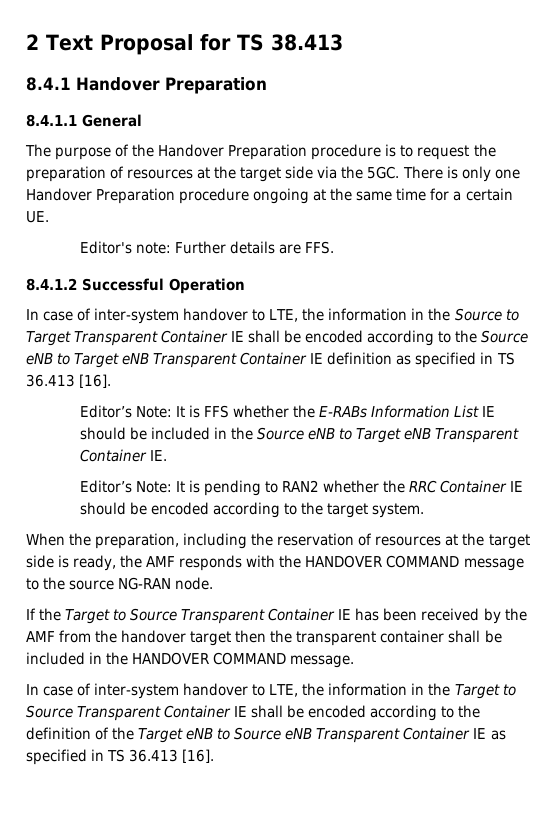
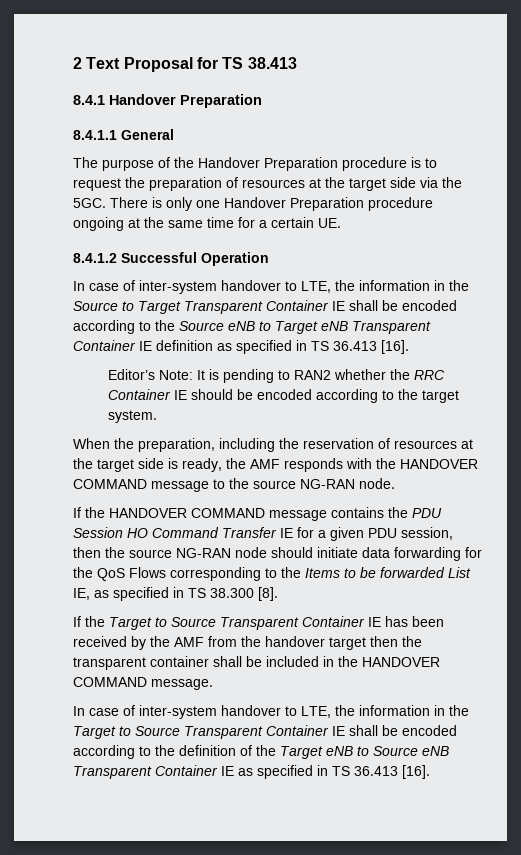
- Editor's note: Further details are FFS.
- Editor’s Note: It is FFS whether the E-RABs Information List IE should be included in the Source eNB to Target eNB Transparent Container IE.
+ If the HANDOVER COMMAND message contains the PDU Session HO Command Transfer IE for a given PDU session, then the source NG-RAN node should initiate data forwarding for the QoS Flows corresponding to the Items to be forwarded List IE, as specified in TS 38.300 [8].

